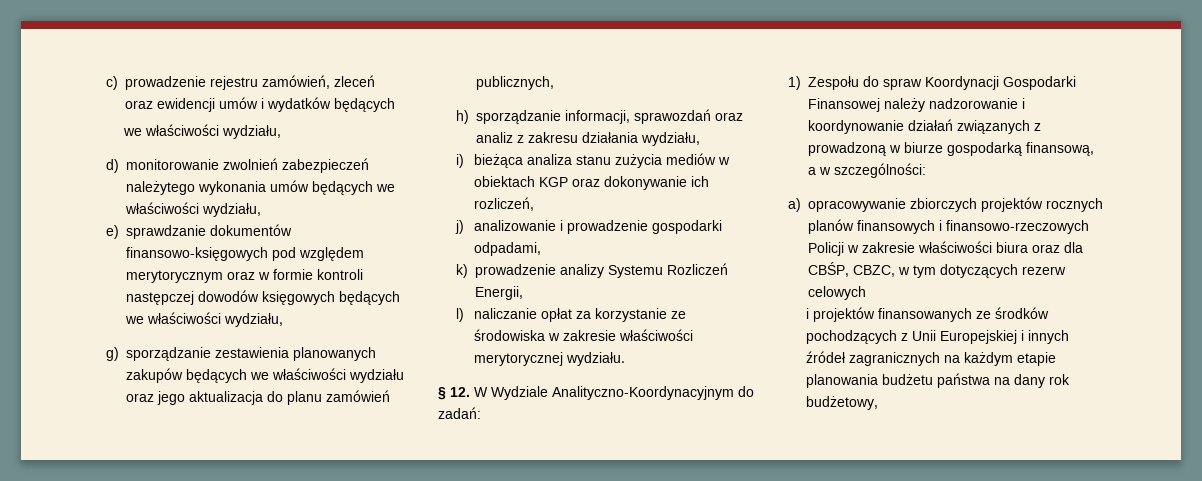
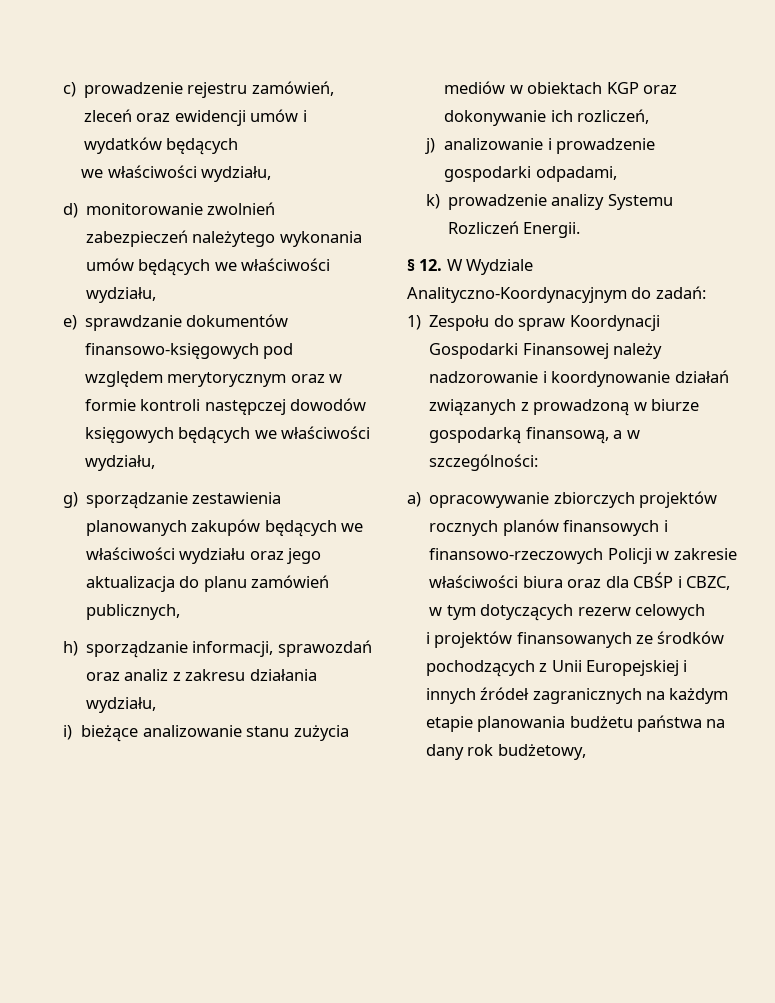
- i) bieżąca analiza stanu zużycia mediów w obiektach KGP oraz dokonywanie ich rozliczeń,
+ i) bieżące analizowanie stanu zużycia mediów w obiektach KGP oraz dokonywanie ich rozliczeń,
- k) prowadzenie analizy Systemu Rozliczeń Energii,
- l) naliczanie opłat za korzystanie ze środowiska w zakresie właściwości merytorycznej wydziału.
+ k) prowadzenie analizy Systemu Rozliczeń Energii.
- a) opracowywanie zbiorczych projektów rocznych planów finansowych i finansowo-rzeczowych Policji w zakresie właściwości biura oraz dla CBŚP, CBZC, w tym dotyczących rezerw celowych
+ a) opracowywanie zbiorczych projektów rocznych planów finansowych i finansowo-rzeczowych Policji w zakresie właściwości biura oraz dla CBŚP i CBZC, w tym dotyczących rezerw celowych

